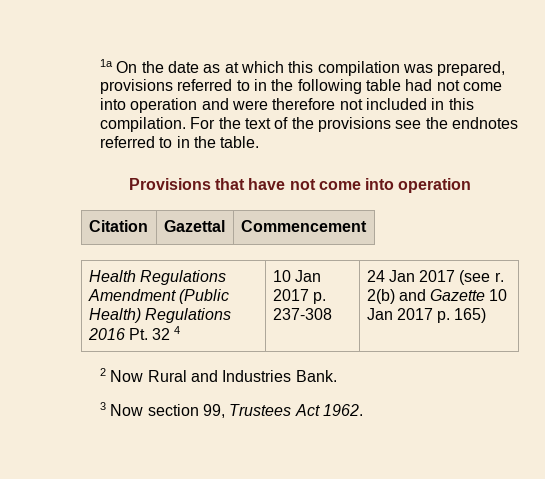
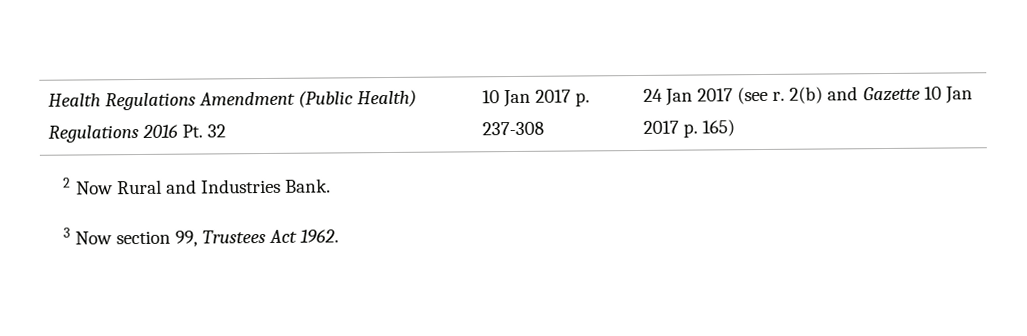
- 1a On the date as at which this compilation was prepared, provisions referred to in the following table had not come into operation and were therefore not included in this compilation. For the text of the provisions see the endnotes referred to in the table.
- Provisions that have not come into operation
- Citation | Gazettal | Commencement
- Health Regulations Amendment (Public Health) Regulations 2016 Pt. 32 4 | 10 Jan 2017 p. 237-308 | 24 Jan 2017 (see r. 2(b) and Gazette 10 Jan 2017 p. 165)
+ Health Regulations Amendment (Public Health) Regulations 2016 Pt. 32 | 10 Jan 2017 p. 237-308 | 24 Jan 2017 (see r. 2(b) and Gazette 10 Jan 2017 p. 165)

